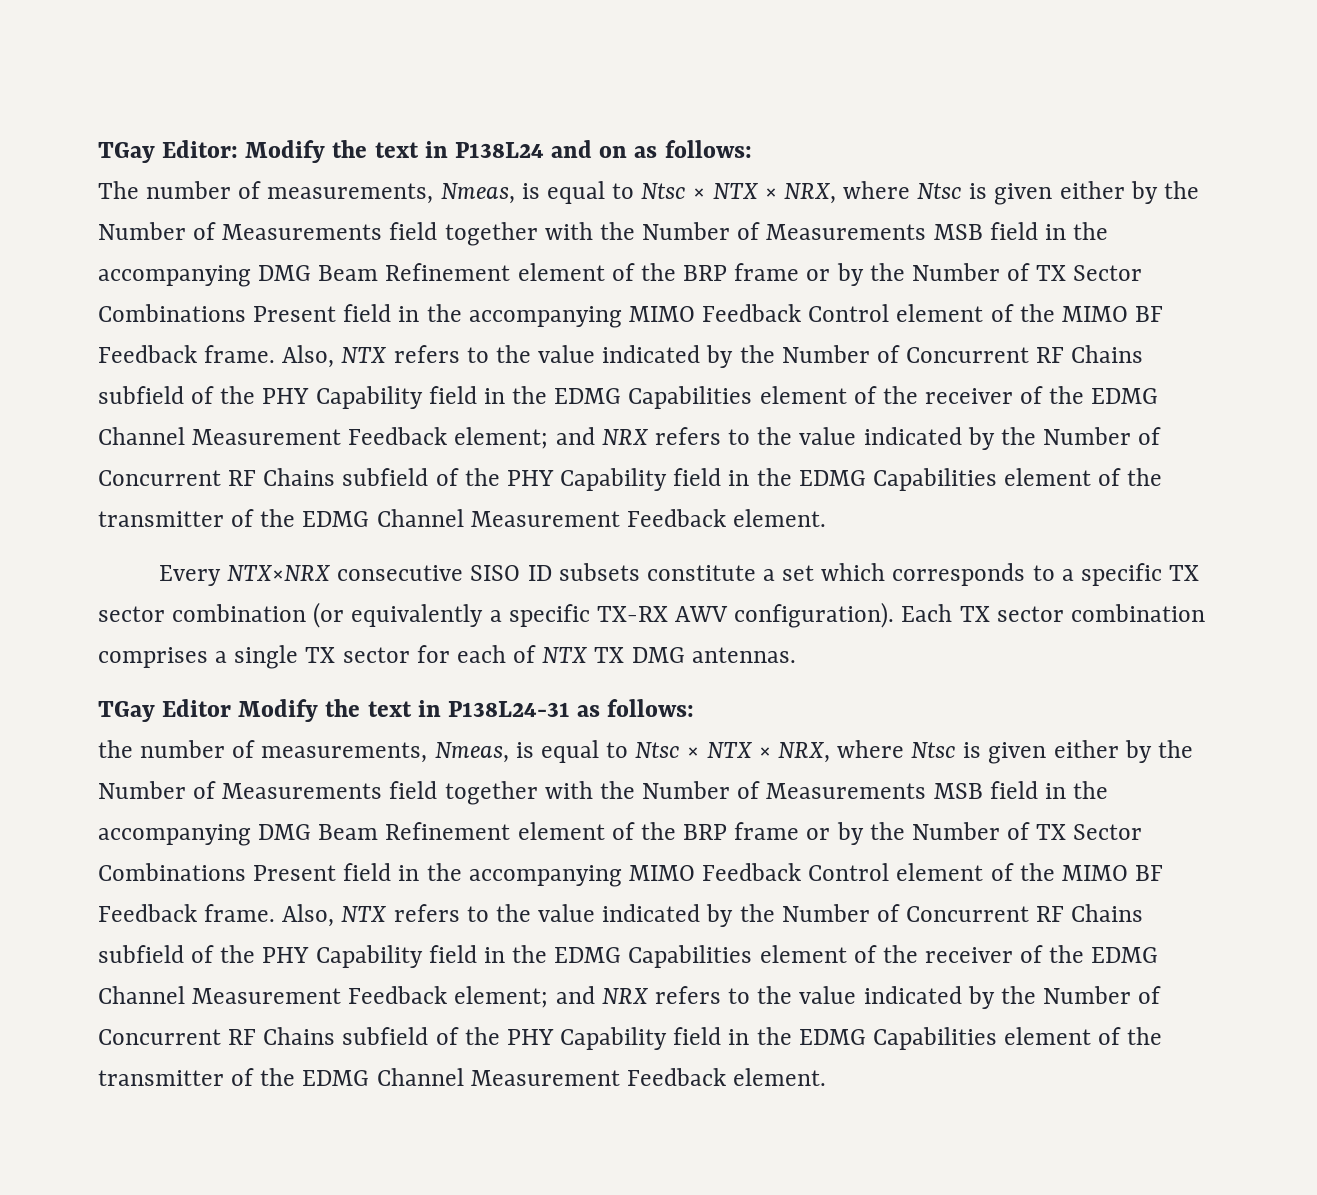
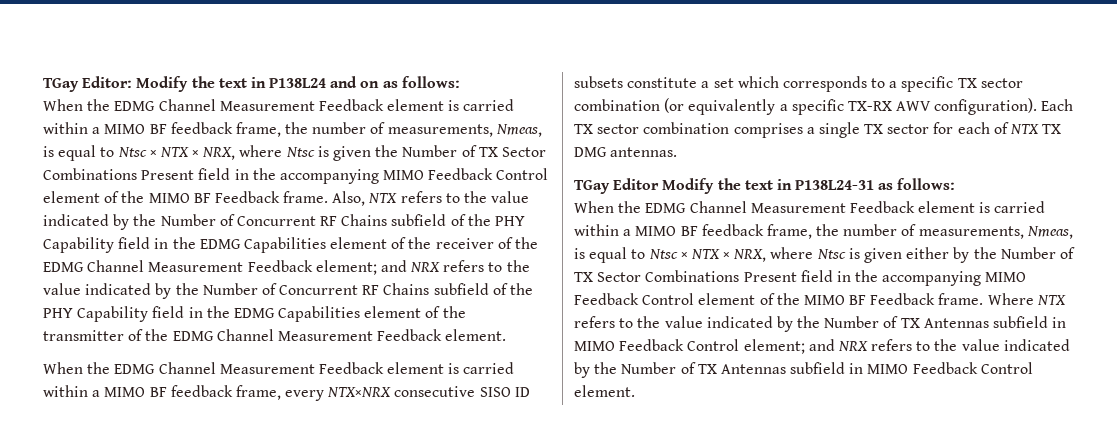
- The number of measurements, Nmeas, is equal to Ntsc × NTX × NRX, where Ntsc is given either by the Number of Measurements field together with the Number of Measurements MSB field in the accompanying DMG Beam Refinement element of the BRP frame or by the Number of TX Sector Combinations Present field in the accompanying MIMO Feedback Control element of the MIMO BF Feedback frame.
+ When the EDMG Channel Measurement Feedback element is carried within a MIMO BF feedback frame, the number of measurements, Nmeas, is equal to Ntsc × NTX × NRX, where Ntsc is given the Number of TX Sector Combinations Present field in the accompanying MIMO Feedback Control element of the MIMO BF Feedback frame.
- Every NTX×NRX consecutive SISO ID subsets constitute a set which corresponds to a specific TX sector combination (or equivalently a specific TX-RX AWV configuration).
+ When the EDMG Channel Measurement Feedback element is carried within a MIMO BF feedback frame, every NTX×NRX consecutive SISO ID subsets constitute a set which corresponds to a specific TX sector combination (or equivalently a specific TX-RX AWV configuration).
- the number of measurements, Nmeas, is equal to Ntsc × NTX × NRX, where Ntsc is given either by the Number of Measurements field together with the Number of Measurements MSB field in the accompanying DMG Beam Refinement element of the BRP frame or by the Number of TX Sector Combinations Present field in the accompanying MIMO Feedback Control element of the MIMO BF Feedback frame. Also, NTX refers to the value indicated by the Number of Concurrent RF Chains subfield of the PHY Capability field in the EDMG Capabilities element of the receiver of the EDMG Channel Measurement Feedback element; and NRX refers to the value indicated by the Number of Concurrent RF Chains subfield of the PHY Capability field in the EDMG Capabilities element of the transmitter of the EDMG Channel Measurement Feedback element.
+ When the EDMG Channel Measurement Feedback element is carried within a MIMO BF feedback frame, the number of measurements, Nmeas, is equal to Ntsc × NTX × NRX, where Ntsc is given either by the Number of TX Sector Combinations Present field in the accompanying MIMO Feedback Control element of the MIMO BF Feedback frame. Where NTX refers to the value indicated by the Number of TX Antennas subfield in MIMO Feedback Control element; and NRX refers to the value indicated by the Number of TX Antennas subfield in MIMO Feedback Control element.

